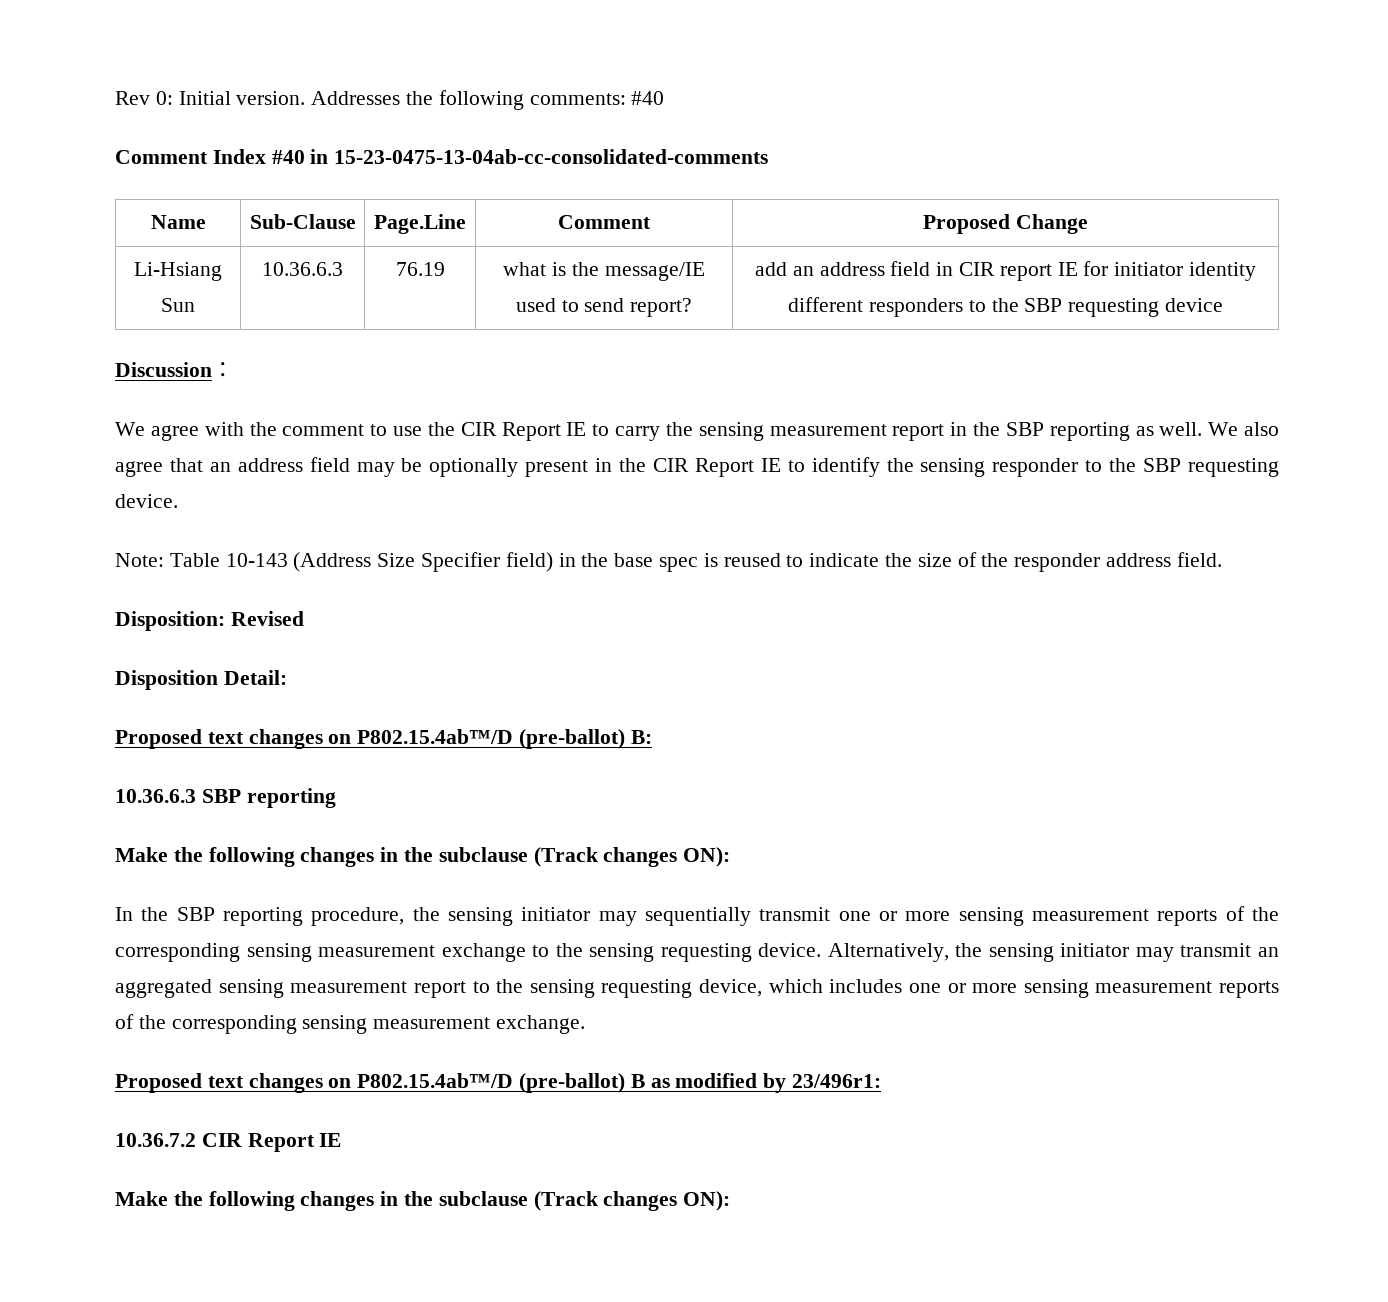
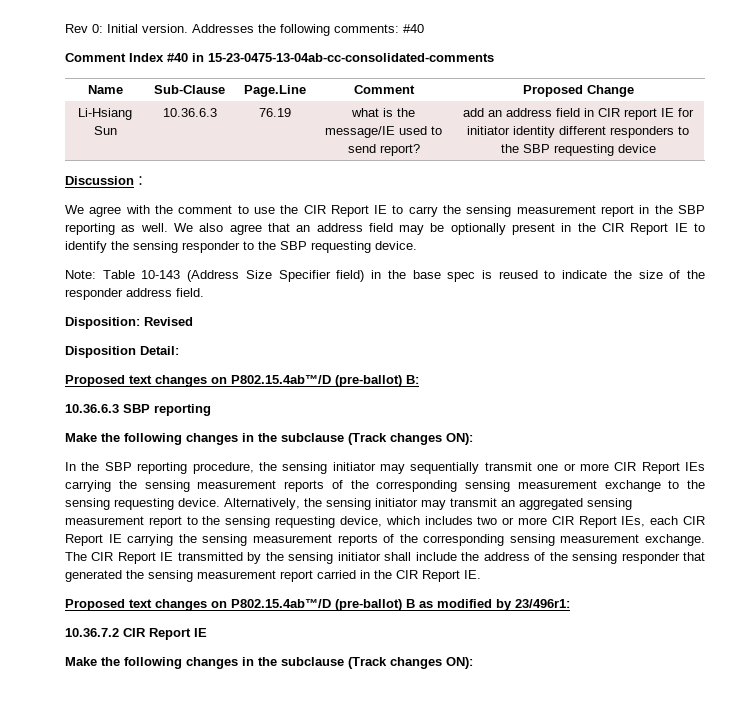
- In the SBP reporting procedure, the sensing initiator may sequentially transmit one or more sensing measurement reports of the corresponding sensing measurement exchange to the sensing requesting device.
+ In the SBP reporting procedure, the sensing initiator may sequentially transmit one or more CIR Report IEs carrying the sensing measurement reports of the corresponding sensing measurement exchange to the sensing requesting device.
- Alternatively, the sensing initiator may transmit an aggregated sensing measurement report to the sensing requesting device, which includes one or more sensing measurement reports of the corresponding sensing measurement exchange.
+ Alternatively, the sensing initiator may transmit an aggregated sensing measurement report to the sensing requesting device, which includes two or more CIR Report IEs, each CIR Report IE carrying the sensing measurement reports of the corresponding sensing measurement exchange. The CIR Report IE transmitted by the sensing initiator shall include the address of the sensing responder that generated the sensing measurement report carried in the CIR Report IE.

